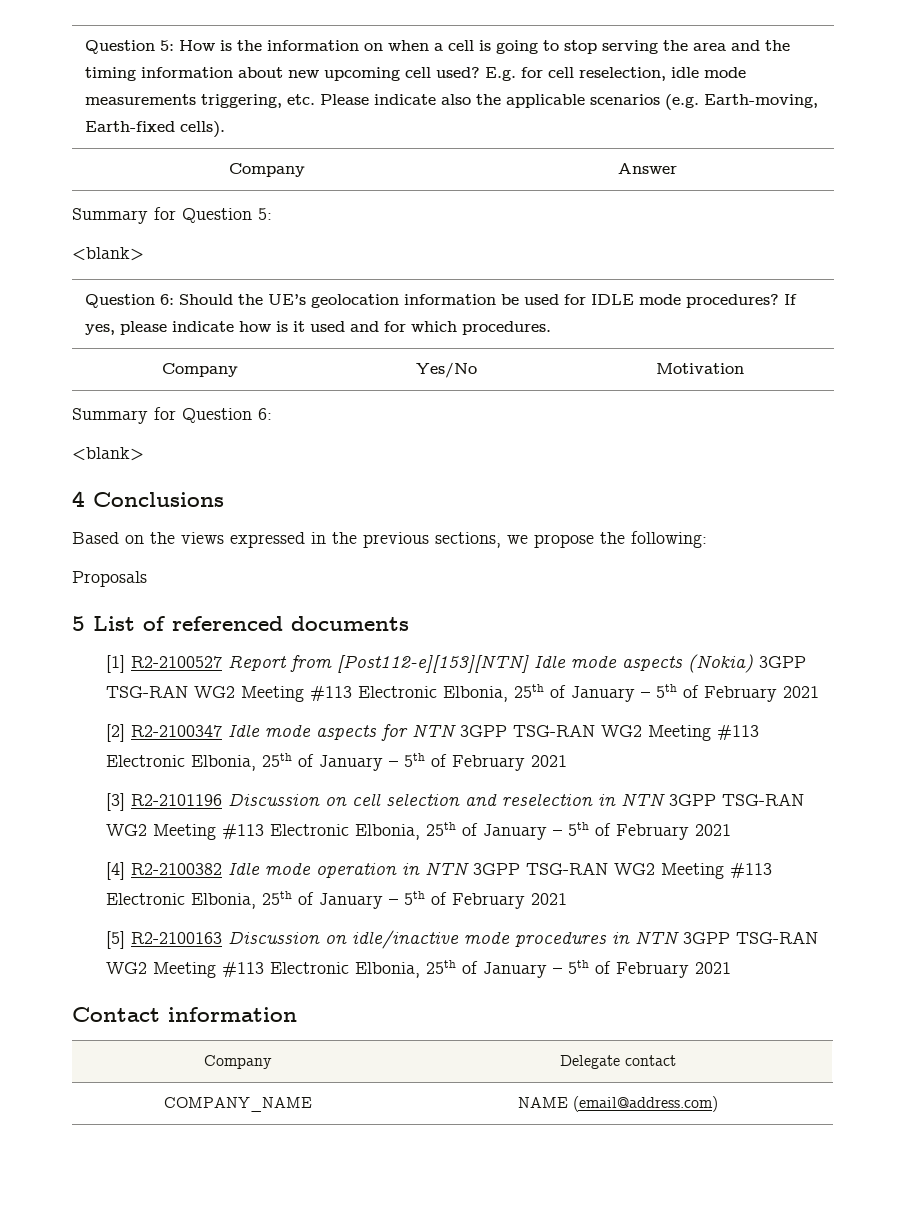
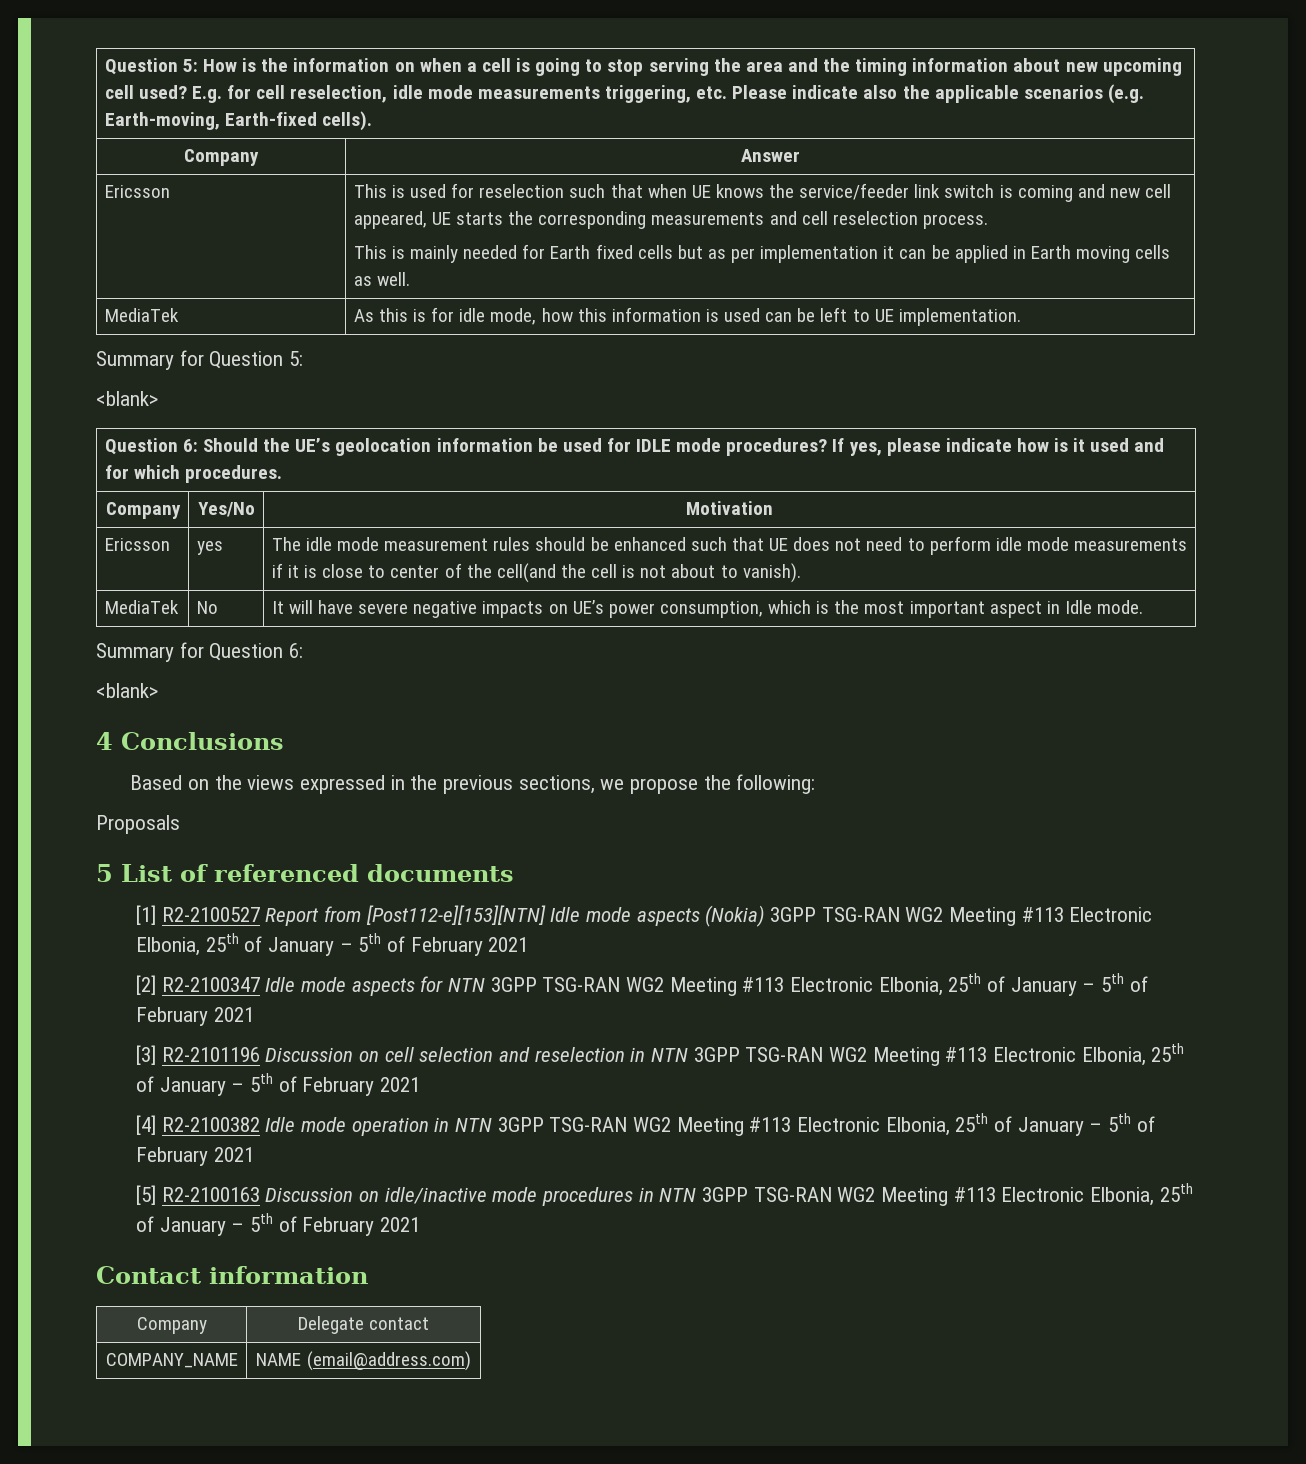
+ Ericsson | This is used for reselection such that when UE knows the service/feeder link switch is coming and new cell appeared, UE starts the corresponding measurements and cell reselection process.
+ This is mainly needed for Earth fixed cells but as per implementation it can be applied in Earth moving cells as well.
+ MediaTek | As this is for idle mode, how this information is used can be left to UE implementation.
+ Ericsson | yes | The idle mode measurement rules should be enhanced such that UE does not need to perform idle mode measurements if it is close to center of the cell(and the cell is not about to vanish).
+ MediaTek | No | It will have severe negative impacts on UE’s power consumption, which is the most important aspect in Idle mode.

